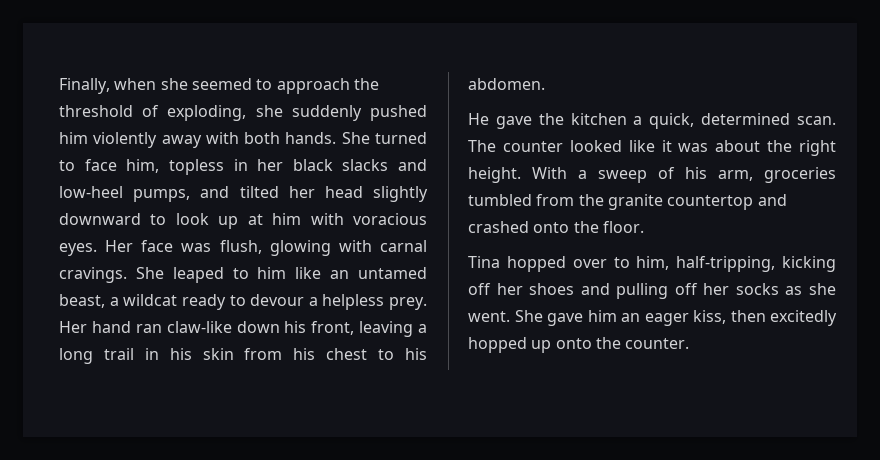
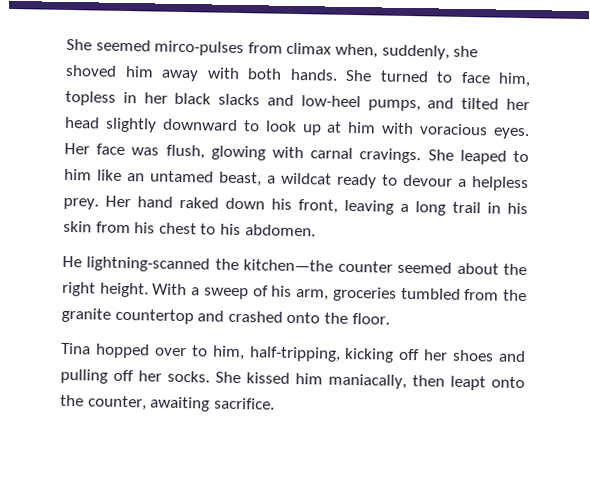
- Finally, when she seemed to approach the threshold of exploding, she suddenly pushed him violently away with both hands.
+ She seemed mirco-pulses from climax when, suddenly, she shoved him away with both hands.
- Her hand ran claw-like down his front, leaving a long trail in his skin from his chest to his abdomen.
+ Her hand raked down his front, leaving a long trail in his skin from his chest to his abdomen.
- He gave the kitchen a quick, determined scan. The counter looked like it was about the right height.
+ He lightning-scanned the kitchen—the counter seemed about the right height.
- Tina hopped over to him, half-tripping, kicking off her shoes and pulling off her socks as she went. She gave him an eager kiss, then excitedly hopped up onto the counter.
+ Tina hopped over to him, half-tripping, kicking off her shoes and pulling off her socks. She kissed him maniacally, then leapt onto the counter, awaiting sacrifice.

